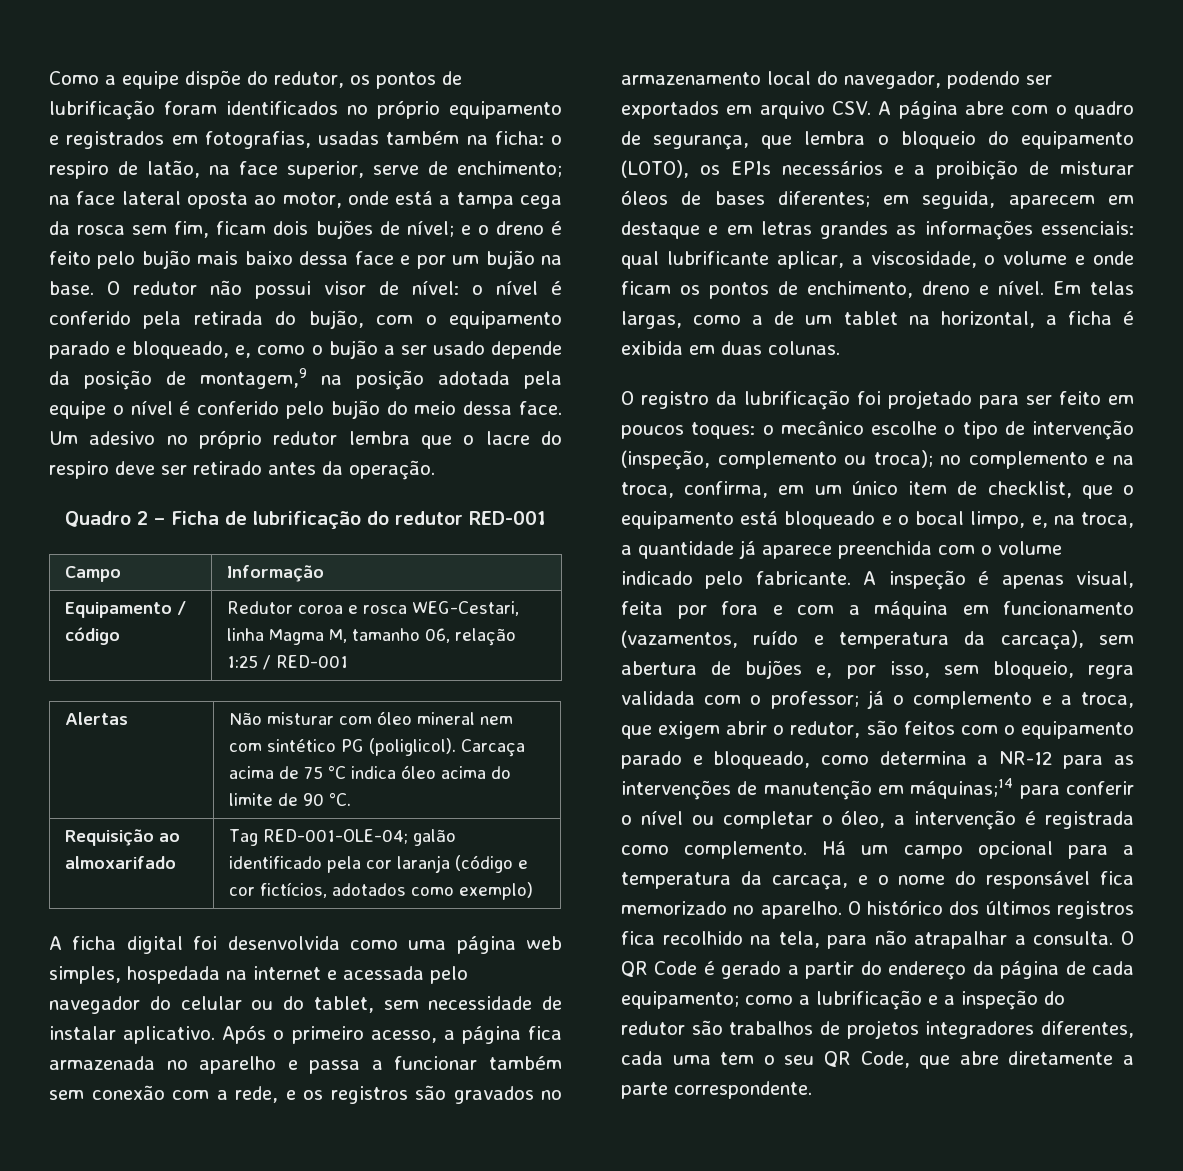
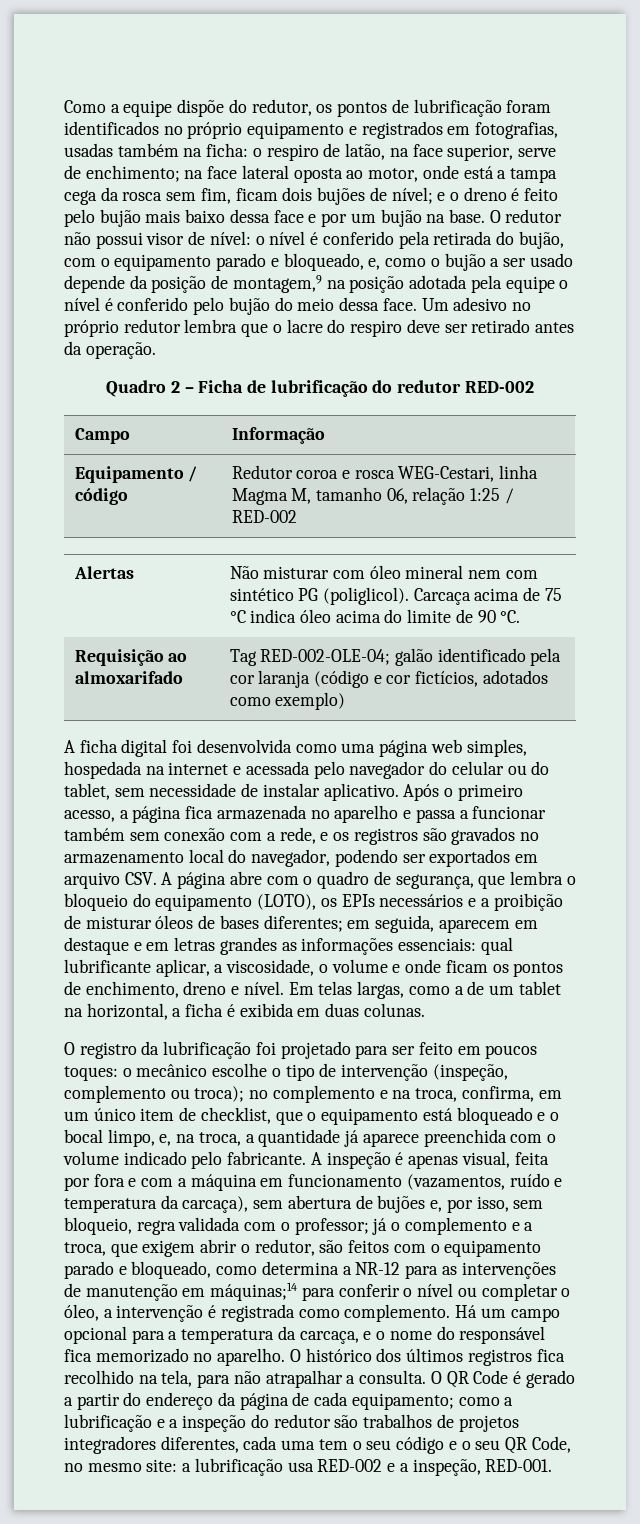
- Quadro 2 – Ficha de lubrificação do redutor RED-001
+ Quadro 2 – Ficha de lubrificação do redutor RED-002
- Equipamento / código | Redutor coroa e rosca WEG-Cestari, linha Magma M, tamanho 06, relação 1:25 / RED-001
+ Equipamento / código | Redutor coroa e rosca WEG-Cestari, linha Magma M, tamanho 06, relação 1:25 / RED-002
- Requisição ao almoxarifado | Tag RED-001-OLE-04; galão identificado pela cor laranja (código e cor fictícios, adotados como exemplo)
+ Requisição ao almoxarifado | Tag RED-002-OLE-04; galão identificado pela cor laranja (código e cor fictícios, adotados como exemplo)
- O QR Code é gerado a partir do endereço da página de cada equipamento; como a lubrificação e a inspeção do redutor são trabalhos de projetos integradores diferentes, cada uma tem o seu QR Code, que abre diretamente a parte correspondente.
+ O QR Code é gerado a partir do endereço da página de cada equipamento; como a lubrificação e a inspeção do redutor são trabalhos de projetos integradores diferentes, cada uma tem o seu código e o seu QR Code, no mesmo site: a lubrificação usa RED-002 e a inspeção, RED-001.

